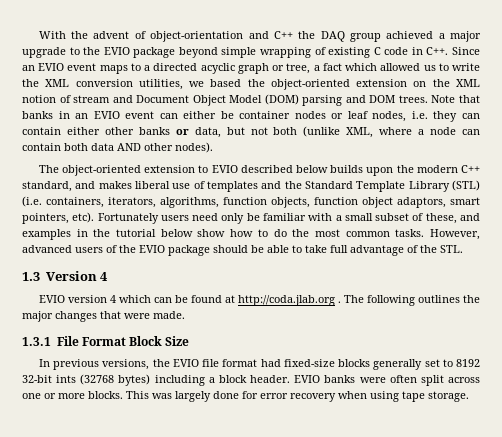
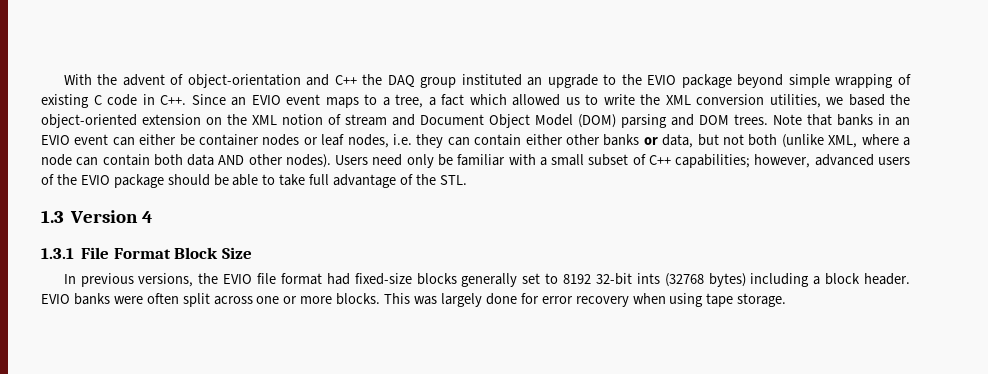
- With the advent of object-orientation and C++ the DAQ group achieved a major upgrade to the EVIO package beyond simple wrapping of existing C code in C++. Since an EVIO event maps to a directed acyclic graph or tree, a fact which allowed us to write the XML conversion utilities, we based the object-oriented extension on the XML notion of stream and Document Object Model (DOM) parsing and DOM trees.
+ With the advent of object-orientation and C++ the DAQ group instituted an upgrade to the EVIO package beyond simple wrapping of existing C code in C++. Since an EVIO event maps to a tree, a fact which allowed us to write the XML conversion utilities, we based the object-oriented extension on the XML notion of stream and Document Object Model (DOM) parsing and DOM trees.
- Note that banks in an EVIO event can either be container nodes or leaf nodes, i.e. they can contain either other banks or data, but not both (unlike XML, where a node can contain both data AND other nodes).
- The object-oriented extension to EVIO described below builds upon the modern C++ standard, and makes liberal use of templates and the Standard Template Library (STL) (i.e. containers, iterators, algorithms, function objects, function object adaptors, smart pointers, etc). Fortunately users need only be familiar with a small subset of these, and examples in the tutorial below show how to do the most common tasks. However, advanced users of the EVIO package should be able to take full advantage of the STL.
+ Note that banks in an EVIO event can either be container nodes or leaf nodes, i.e. they can contain either other banks or data, but not both (unlike XML, where a node can contain both data AND other nodes). Users need only be familiar with a small subset of C++ capabilities; however, advanced users of the EVIO package should be able to take full advantage of the STL.
- EVIO version 4 which can be found at http://coda.jlab.org . The following outlines the major changes that were made.

